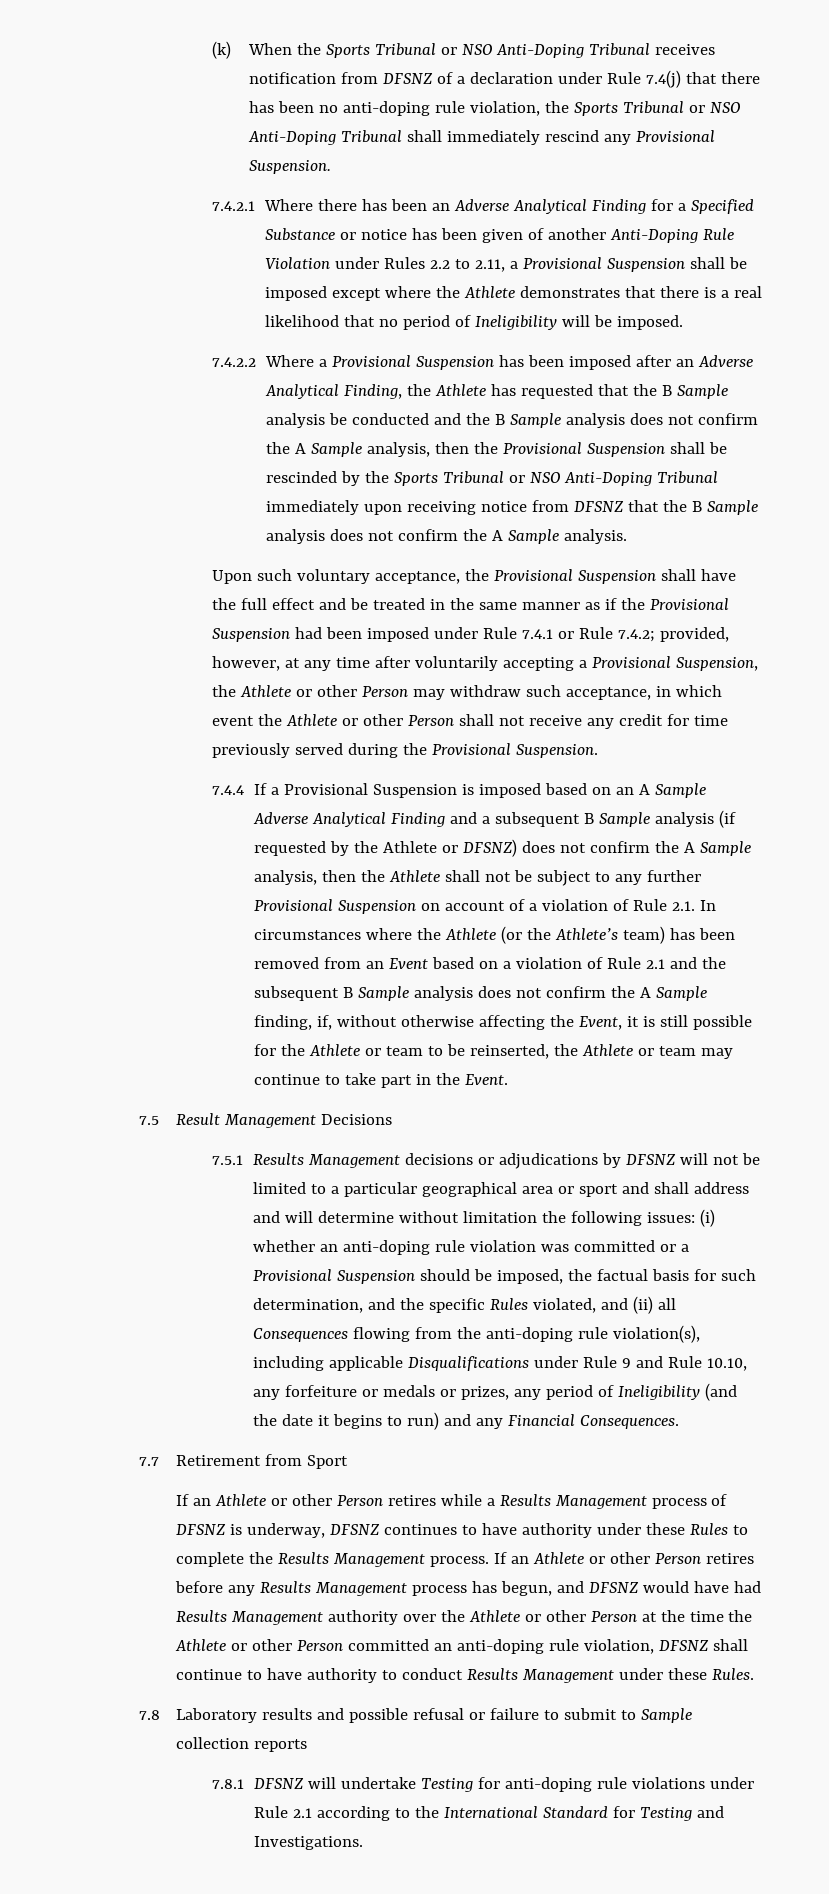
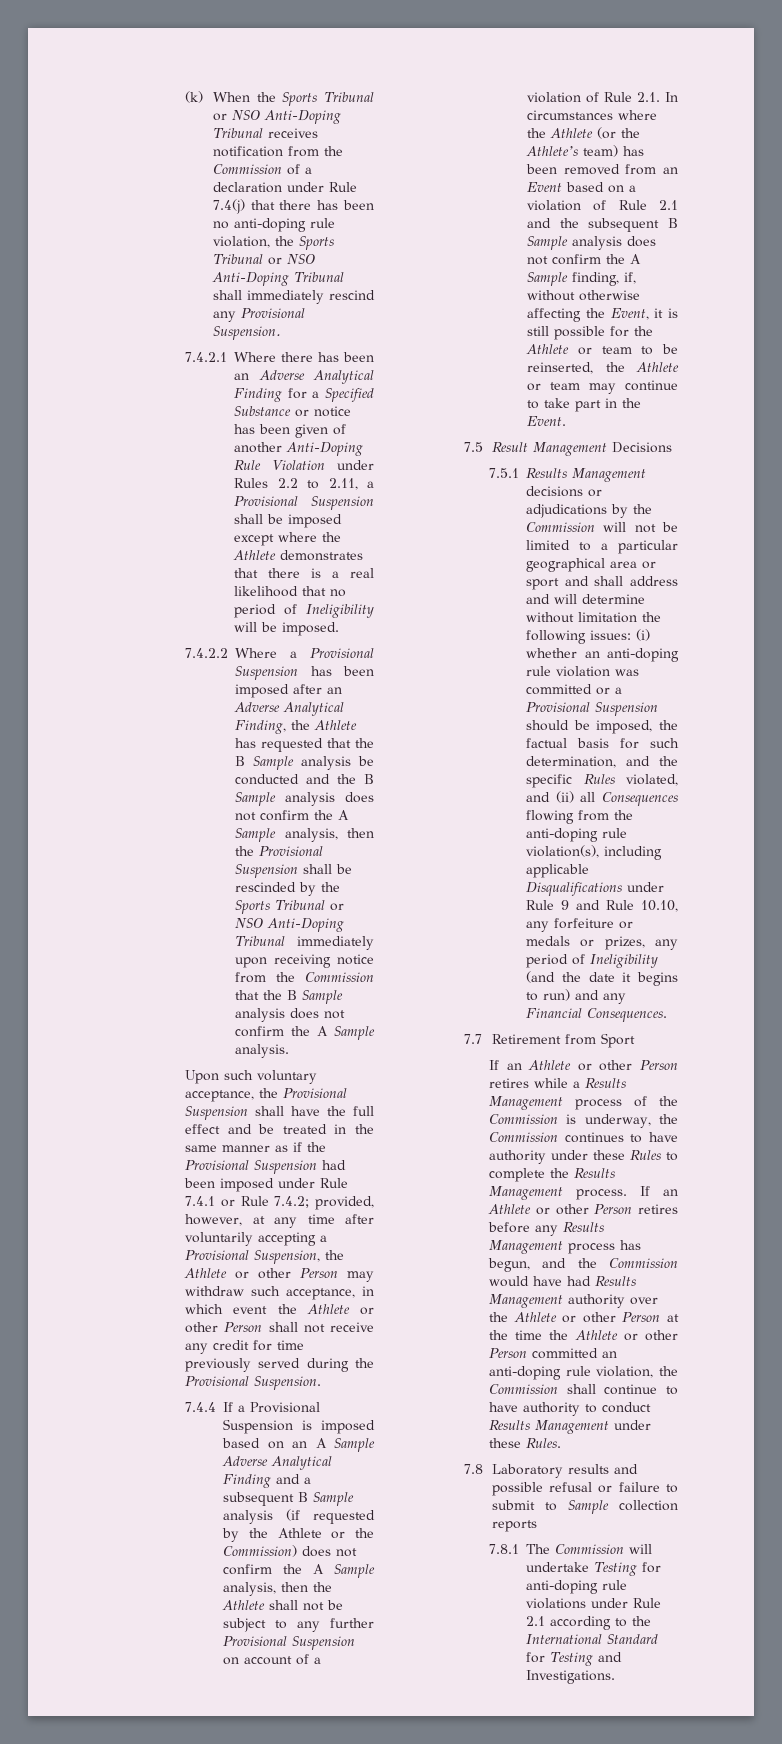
- (k) When the Sports Tribunal or NSO Anti-Doping Tribunal receives notification from DFSNZ of a declaration under Rule 7.4(j) that there has been no anti-doping rule violation, the Sports Tribunal or NSO Anti-Doping Tribunal shall immediately rescind any Provisional Suspension.
+ (k) When the Sports Tribunal or NSO Anti-Doping Tribunal receives notification from the Commission of a declaration under Rule 7.4(j) that there has been no anti-doping rule violation, the Sports Tribunal or NSO Anti-Doping Tribunal shall immediately rescind any Provisional Suspension.
- 7.4.2.2 Where a Provisional Suspension has been imposed after an Adverse Analytical Finding, the Athlete has requested that the B Sample analysis be conducted and the B Sample analysis does not confirm the A Sample analysis, then the Provisional Suspension shall be rescinded by the Sports Tribunal or NSO Anti-Doping Tribunal immediately upon receiving notice from DFSNZ that the B Sample analysis does not confirm the A Sample analysis.
+ 7.4.2.2 Where a Provisional Suspension has been imposed after an Adverse Analytical Finding, the Athlete has requested that the B Sample analysis be conducted and the B Sample analysis does not confirm the A Sample analysis, then the Provisional Suspension shall be rescinded by the Sports Tribunal or NSO Anti-Doping Tribunal immediately upon receiving notice from the Commission that the B Sample analysis does not confirm the A Sample analysis.
- 7.4.4 If a Provisional Suspension is imposed based on an A Sample Adverse Analytical Finding and a subsequent B Sample analysis (if requested by the Athlete or DFSNZ) does not confirm the A Sample analysis, then the Athlete shall not be subject to any further Provisional Suspension on account of a violation of Rule 2.1. In circumstances where the Athlete (or the Athlete’s team) has been removed from an Event based on a violation of Rule 2.1 and the subsequent B Sample analysis does not confirm the A Sample finding, if, without otherwise affecting the Event, it is still possible for the Athlete or team to be reinserted, the Athlete or team may continue to take part in the Event.
+ 7.4.4 If a Provisional Suspension is imposed based on an A Sample Adverse Analytical Finding and a subsequent B Sample analysis (if requested by the Athlete or the Commission) does not confirm the A Sample analysis, then the Athlete shall not be subject to any further Provisional Suspension on account of a violation of Rule 2.1. In circumstances where the Athlete (or the Athlete’s team) has been removed from an Event based on a violation of Rule 2.1 and the subsequent B Sample analysis does not confirm the A Sample finding, if, without otherwise affecting the Event, it is still possible for the Athlete or team to be reinserted, the Athlete or team may continue to take part in the Event.
- 7.5.1 Results Management decisions or adjudications by DFSNZ will not be limited to a particular geographical area or sport and shall address and will determine without limitation the following issues:
+ 7.5.1 Results Management decisions or adjudications by the Commission will not be limited to a particular geographical area or sport and shall address and will determine without limitation the following issues:
- If an Athlete or other Person retires while a Results Management process of DFSNZ is underway, DFSNZ continues to have authority under these Rules to complete the Results Management process.
+ If an Athlete or other Person retires while a Results Management process of the Commission is underway, the Commission continues to have authority under these Rules to complete the Results Management process.
- If an Athlete or other Person retires before any Results Management process has begun, and DFSNZ would have had Results Management authority over the Athlete or other Person at the time the Athlete or other Person committed an anti-doping rule violation, DFSNZ shall continue to have authority to conduct Results Management under these Rules.
+ If an Athlete or other Person retires before any Results Management process has begun, and the Commission would have had Results Management authority over the Athlete or other Person at the time the Athlete or other Person committed an anti-doping rule violation, the Commission shall continue to have authority to conduct Results Management under these Rules.
- 7.8.1 DFSNZ will undertake Testing for anti-doping rule violations under Rule 2.1 according to the International Standard for Testing and Investigations.
+ 7.8.1 The Commission will undertake Testing for anti-doping rule violations under Rule 2.1 according to the International Standard for Testing and Investigations.

